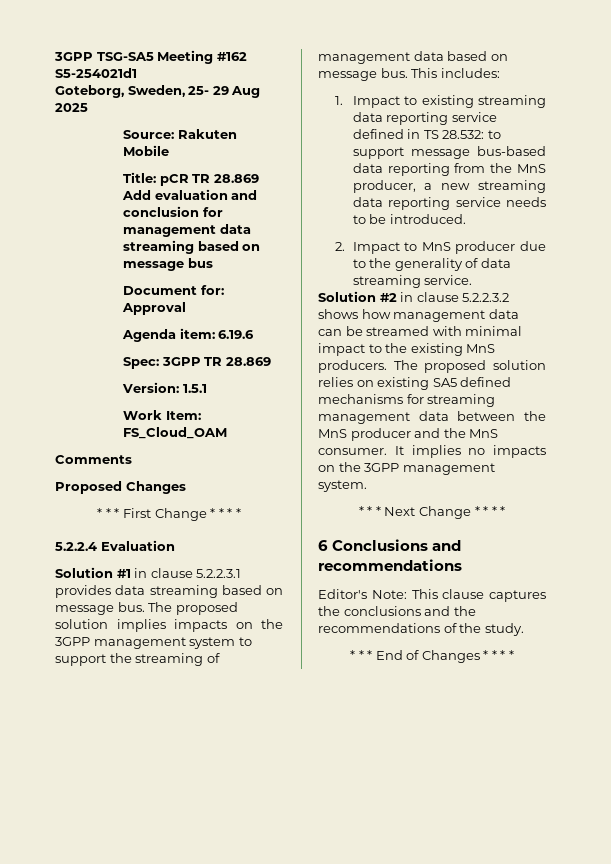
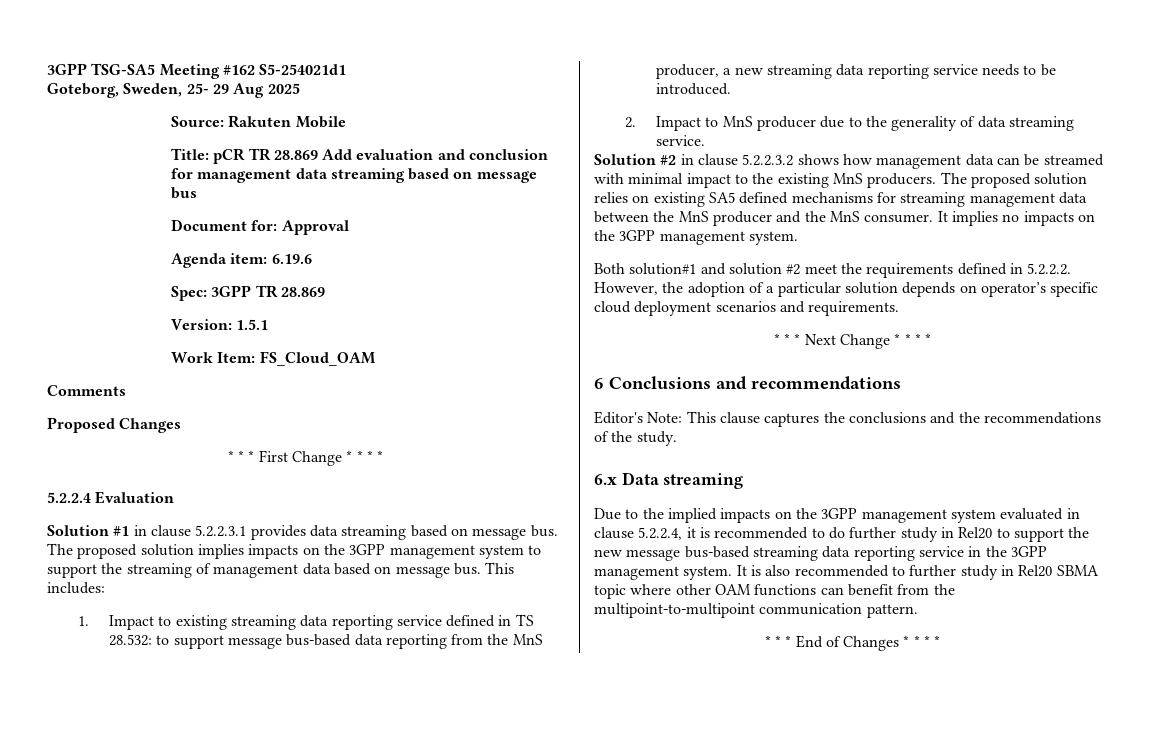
+ Both solution#1 and solution #2 meet the requirements defined in 5.2.2.2. However, the adoption of a particular solution depends on operator’s specific cloud deployment scenarios and requirements.
+ 6.x Data streaming
+ Due to the implied impacts on the 3GPP management system evaluated in clause 5.2.2.4, it is recommended to do further study in Rel20 to support the new message bus-based streaming data reporting service in the 3GPP management system. It is also recommended to further study in Rel20 SBMA topic where other OAM functions can benefit from the multipoint-to-multipoint communication pattern.

